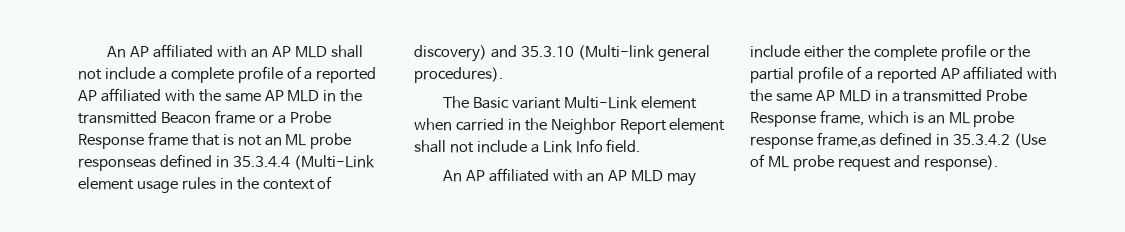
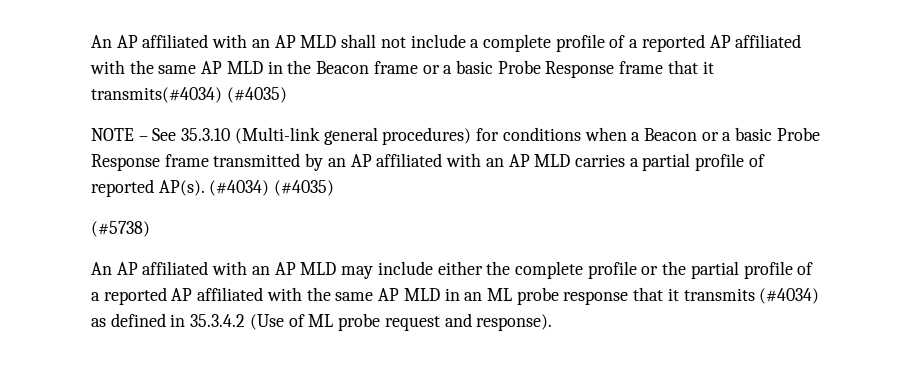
- An AP affiliated with an AP MLD shall not include a complete profile of a reported AP affiliated with the same AP MLD in the transmitted Beacon frame or a Probe Response frame that is not an ML probe responseas defined in 35.3.4.4 (Multi-Link element usage rules in the context of discovery) and 35.3.10 (Multi-link general procedures).
- The Basic variant Multi-Link element when carried in the Neighbor Report element shall not include a Link Info field.
+ An AP affiliated with an AP MLD shall not include a complete profile of a reported AP affiliated with the same AP MLD in the Beacon frame or a basic Probe Response frame that it transmits(#4034) (#4035)
+ NOTE – See 35.3.10 (Multi-link general procedures) for conditions when a Beacon or a basic Probe Response frame transmitted by an AP affiliated with an AP MLD carries a partial profile of reported AP(s). (#4034) (#4035)
+ (#5738)
- An AP affiliated with an AP MLD may include either the complete profile or the partial profile of a reported AP affiliated with the same AP MLD in a transmitted Probe Response frame, which is an ML probe response frame,as defined in 35.3.4.2 (Use of ML probe request and response).
+ An AP affiliated with an AP MLD may include either the complete profile or the partial profile of a reported AP affiliated with the same AP MLD in an ML probe response that it transmits (#4034) as defined in 35.3.4.2 (Use of ML probe request and response).

